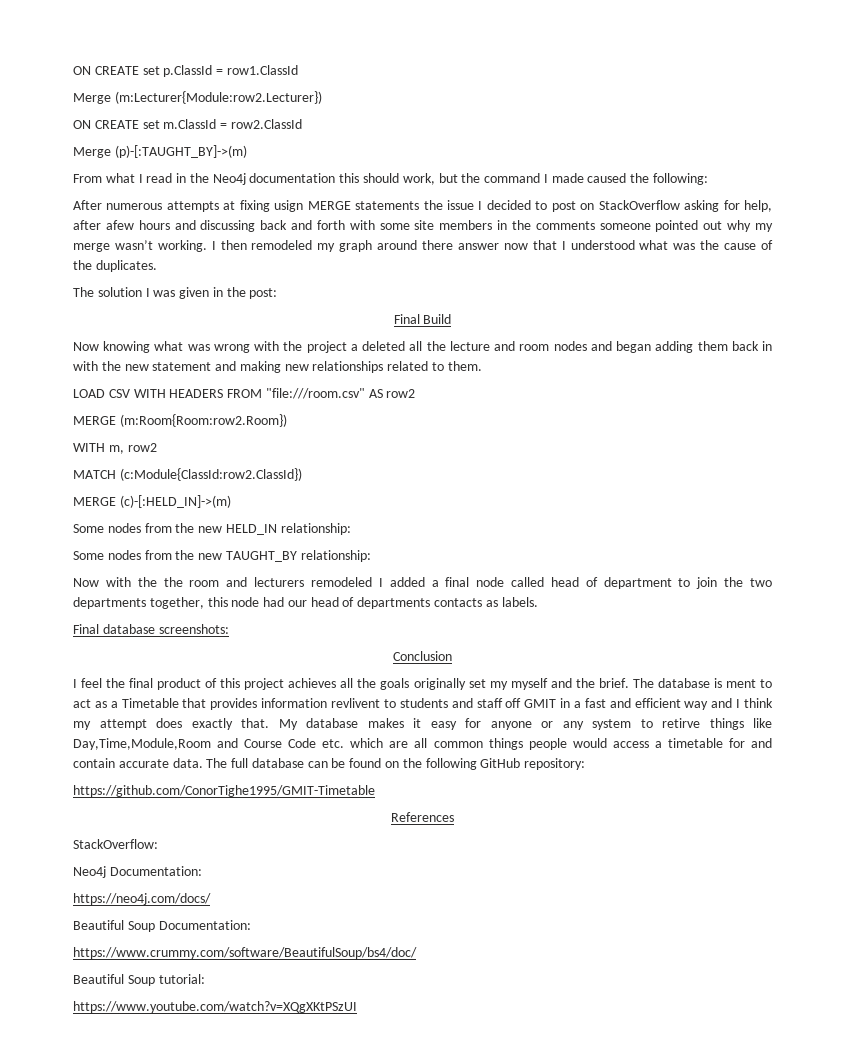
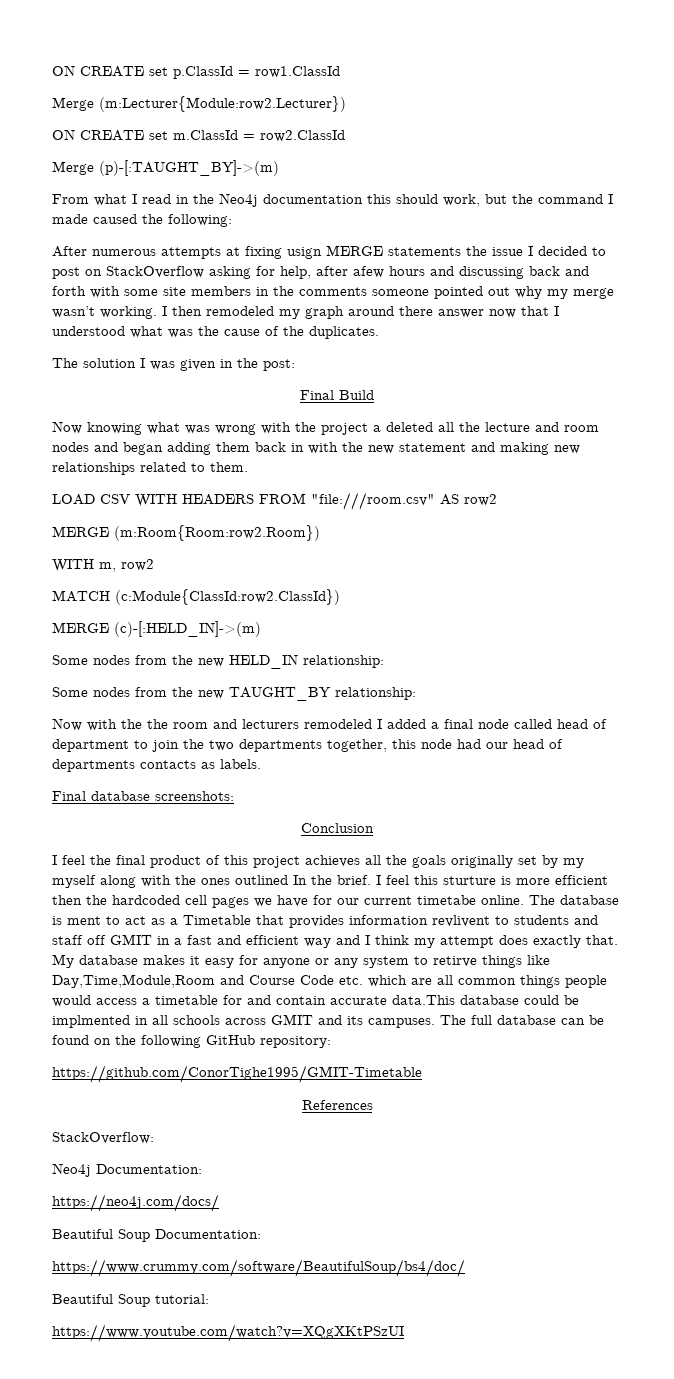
- I feel the final product of this project achieves all the goals originally set my myself and the brief.
+ I feel the final product of this project achieves all the goals originally set by my myself along with the ones outlined In the brief. I feel this sturture is more efficient then the hardcoded cell pages we have for our current timetabe online.
- My database makes it easy for anyone or any system to retirve things like Day,Time,Module,Room and Course Code etc. which are all common things people would access a timetable for and contain accurate data.
+ My database makes it easy for anyone or any system to retirve things like Day,Time,Module,Room and Course Code etc. which are all common things people would access a timetable for and contain accurate data.This database could be implmented in all schools across GMIT and its campuses.

